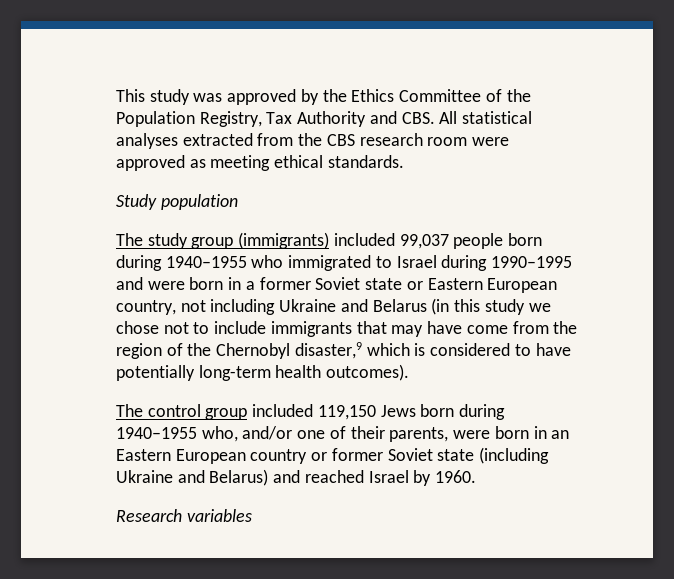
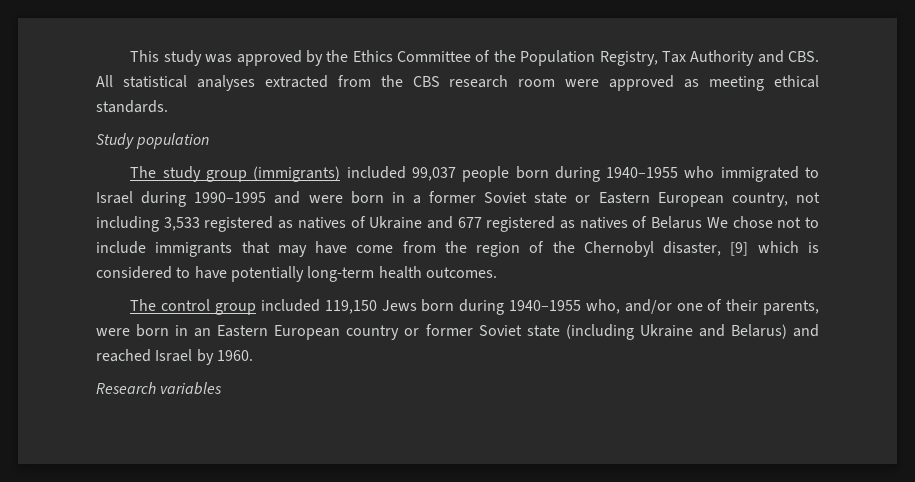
- The study group (immigrants) included 99,037 people born during 1940–1955 who immigrated to Israel during 1990–1995 and were born in a former Soviet state or Eastern European country, not including Ukraine and Belarus (in this study we chose not to include immigrants that may have come from the region of the Chernobyl disaster,9 which is considered to have potentially long-term health outcomes).
+ The study group (immigrants) included 99,037 people born during 1940–1955 who immigrated to Israel during 1990–1995 and were born in a former Soviet state or Eastern European country, not including 3,533 registered as natives of Ukraine and 677 registered as natives of Belarus We chose not to include immigrants that may have come from the region of the Chernobyl disaster, [9] which is considered to have potentially long-term health outcomes.

